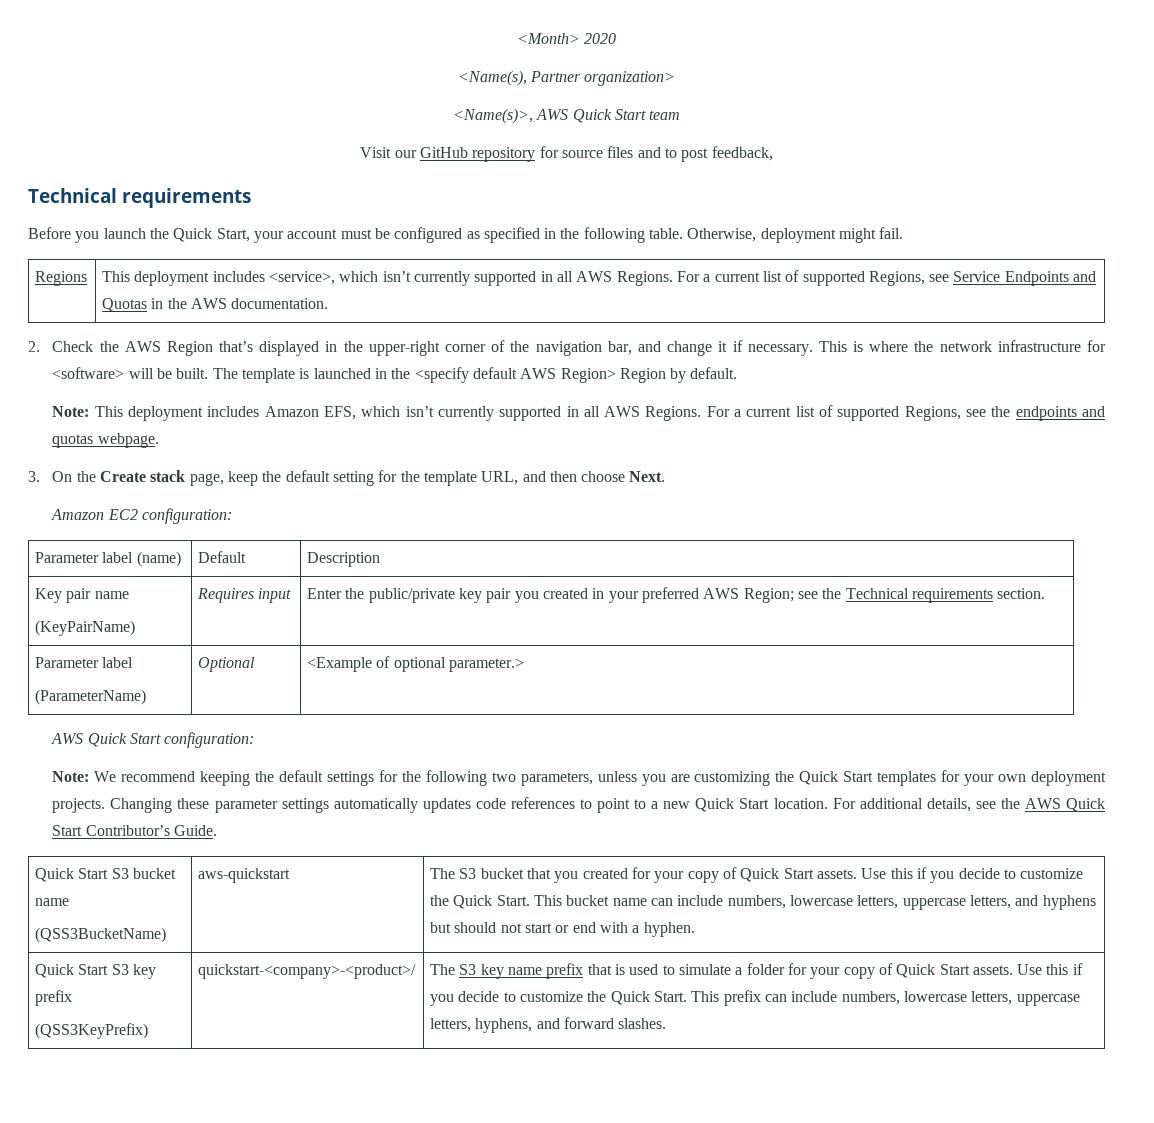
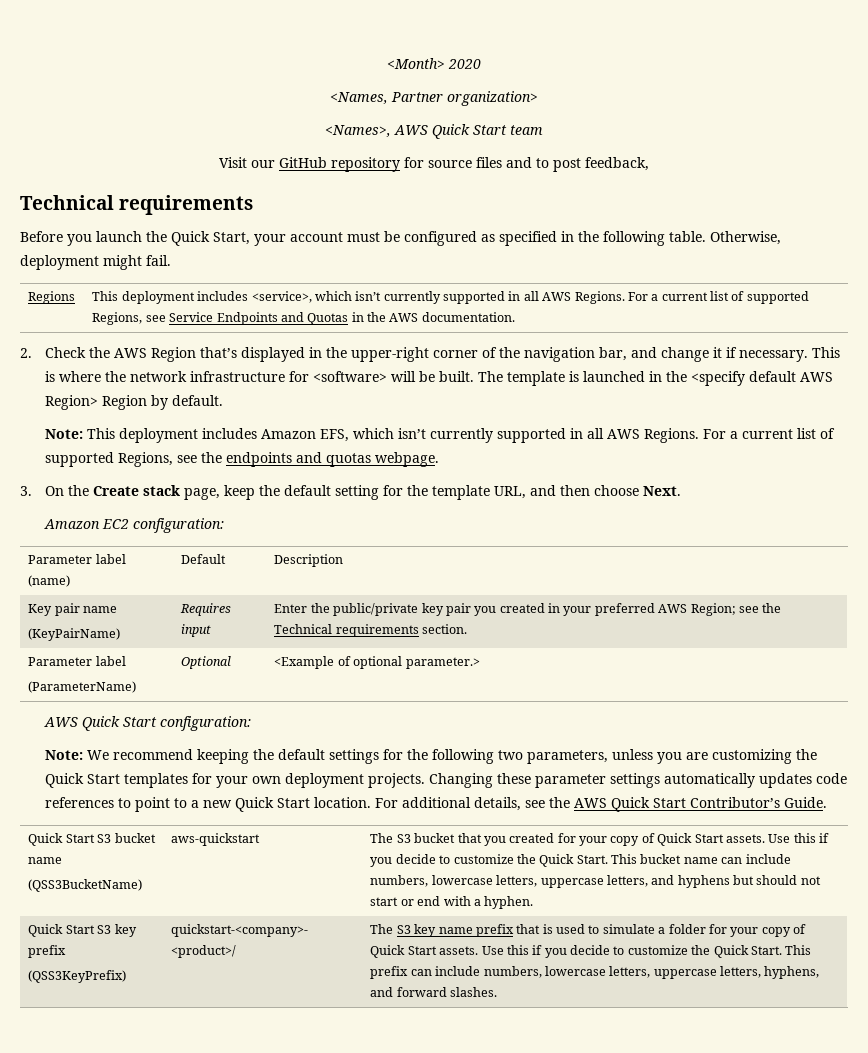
- <Name(s), Partner organization>
+ <Names, Partner organization>
- <Name(s)>, AWS Quick Start team
+ <Names>, AWS Quick Start team

